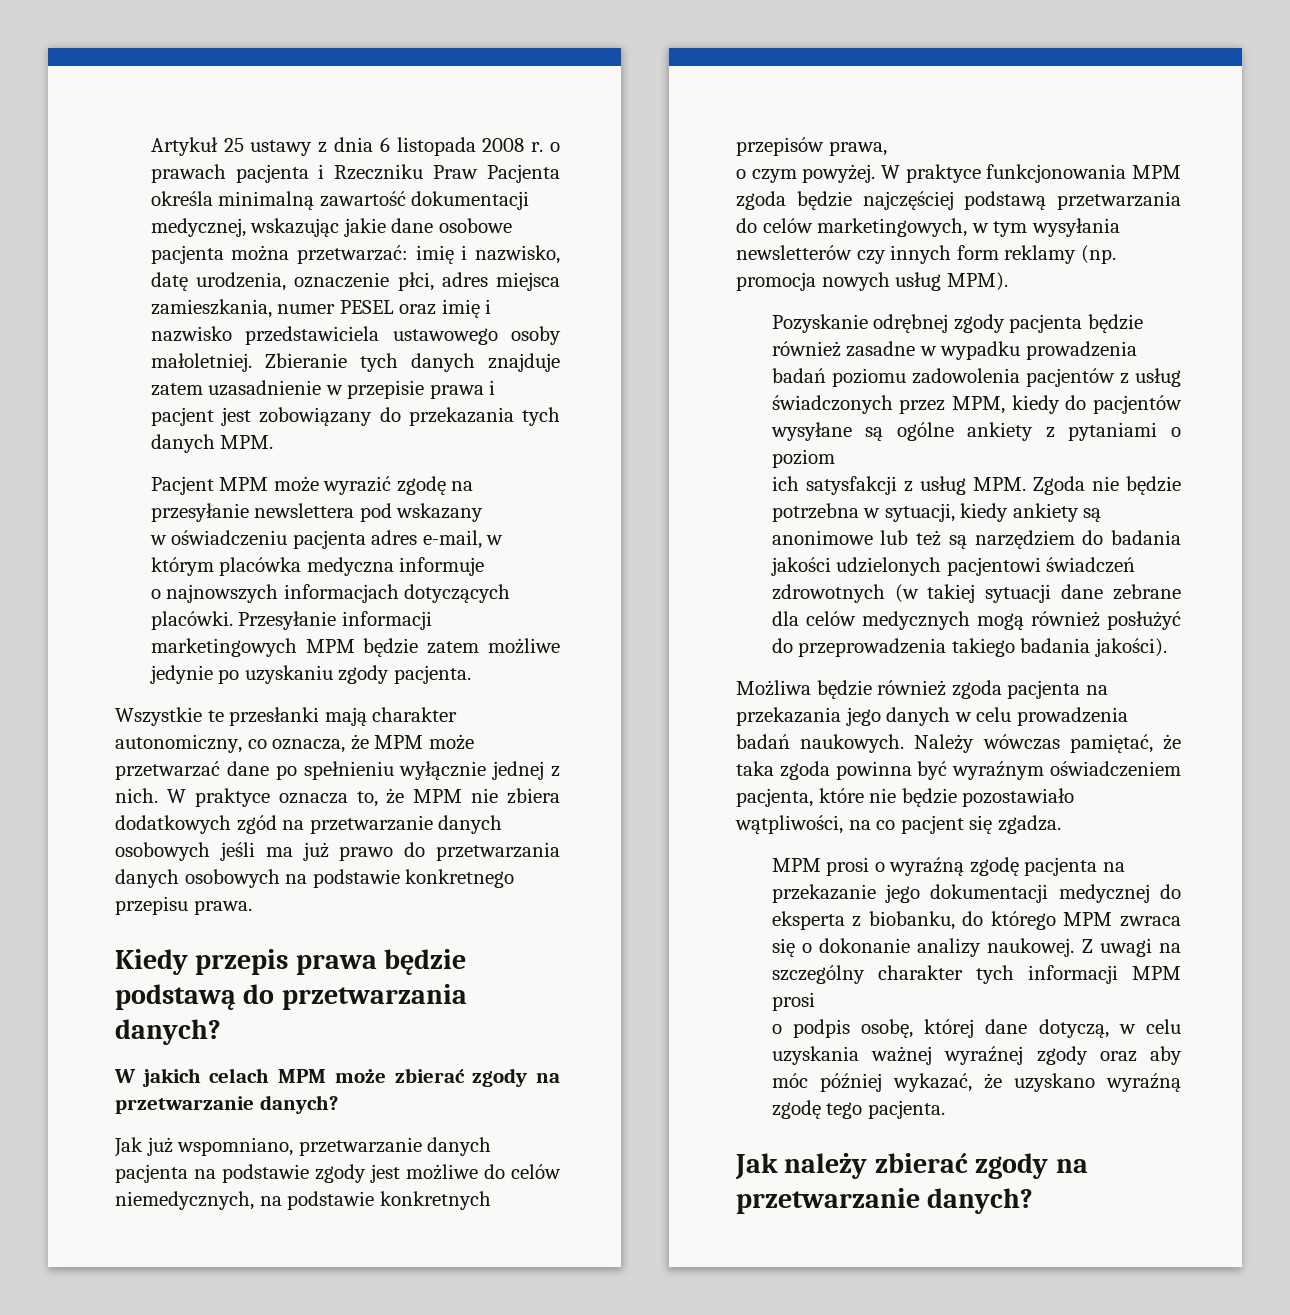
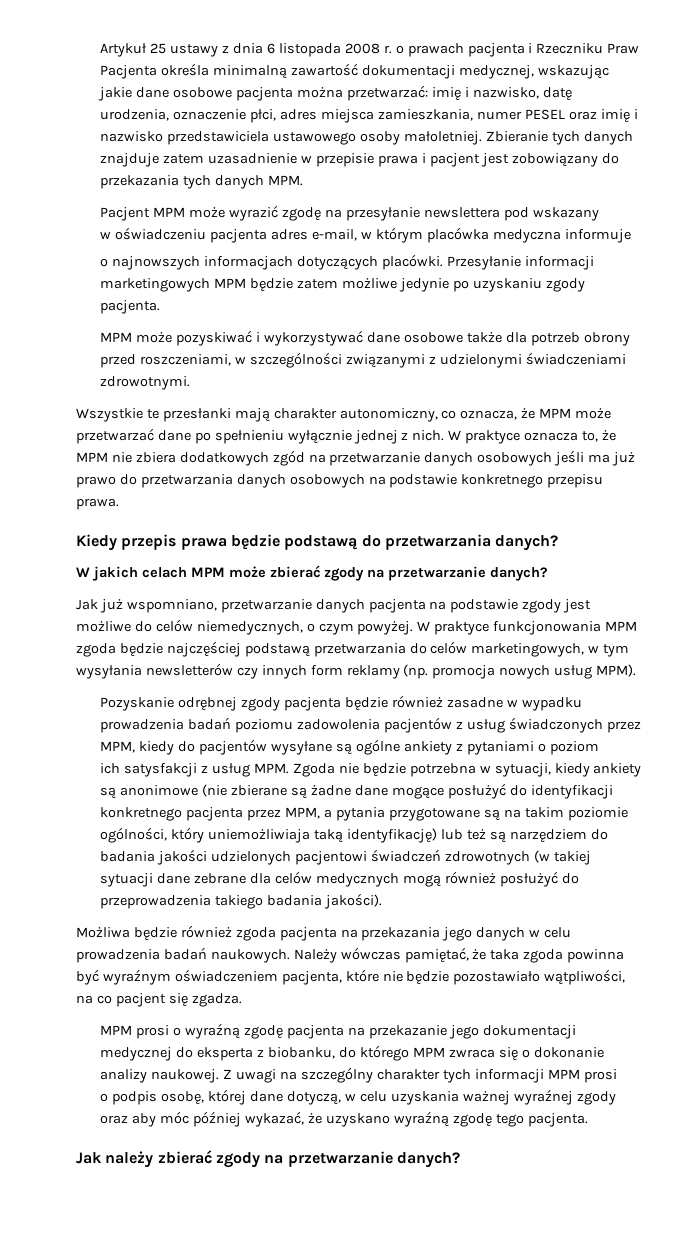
+ MPM może pozyskiwać i wykorzystywać dane osobowe także dla potrzeb obrony przed roszczeniami, w szczególności związanymi z udzielonymi świadczeniami zdrowotnymi.
- Jak już wspomniano, przetwarzanie danych pacjenta na podstawie zgody jest możliwe do celów niemedycznych, na podstawie konkretnych przepisów prawa,
- o czym powyżej.
+ Jak już wspomniano, przetwarzanie danych pacjenta na podstawie zgody jest możliwe do celów niemedycznych, o czym powyżej.
- ich satysfakcji z usług MPM. Zgoda nie będzie potrzebna w sytuacji, kiedy ankiety są anonimowe lub też są narzędziem do badania jakości udzielonych pacjentowi świadczeń zdrowotnych (w takiej sytuacji dane zebrane dla celów medycznych mogą również posłużyć do przeprowadzenia takiego badania jakości).
+ ich satysfakcji z usług MPM. Zgoda nie będzie potrzebna w sytuacji, kiedy ankiety są anonimowe (nie zbierane są żadne dane mogące posłużyć do identyfikacji konkretnego pacjenta przez MPM, a pytania przygotowane są na takim poziomie ogólności, który uniemożliwiaja taką identyfikację) lub też są narzędziem do badania jakości udzielonych pacjentowi świadczeń zdrowotnych (w takiej sytuacji dane zebrane dla celów medycznych mogą również posłużyć do przeprowadzenia takiego badania jakości).

